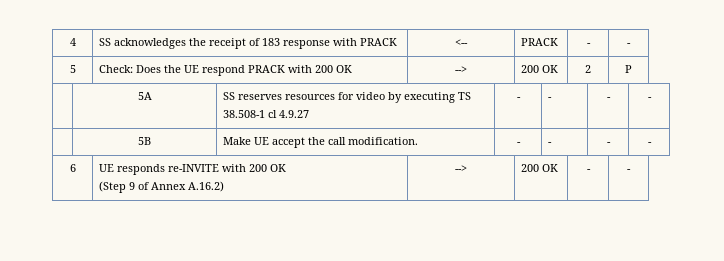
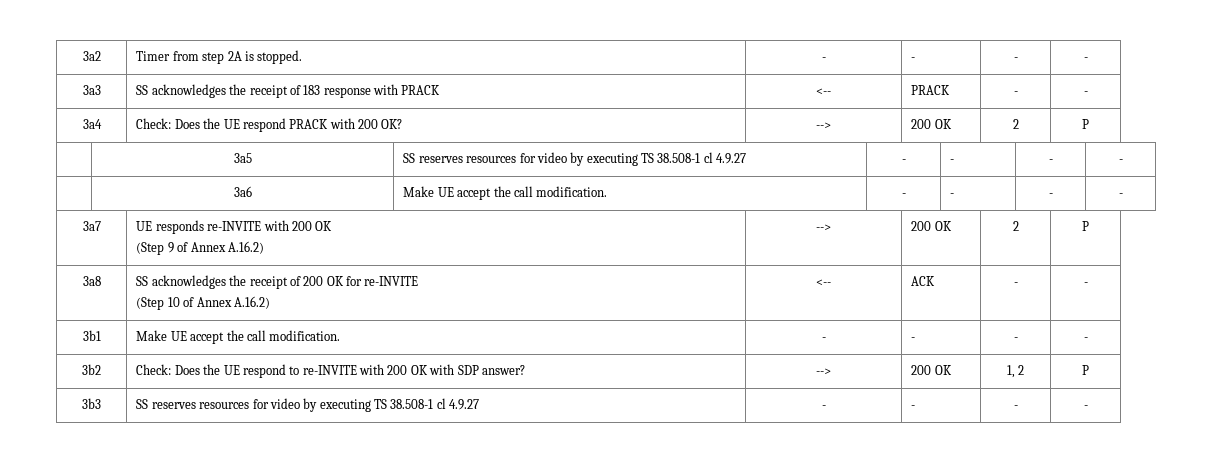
- 4 | SS acknowledges the receipt of 183 response with PRACK | <-- | PRACK | - | -
+ 3a2 | Timer from step 2A is stopped. | - | - | - | -
+ 3a3 | SS acknowledges the receipt of 183 response with PRACK | <-- | PRACK | - | -
- 5 | Check: Does the UE respond PRACK with 200 OK | --> | 200 OK | 2 | P
+ 3a4 | Check: Does the UE respond PRACK with 200 OK? | --> | 200 OK | 2 | P
- | 5A | SS reserves resources for video by executing TS 38.508-1 cl 4.9.27 | - | - | - | -
+ | 3a5 | SS reserves resources for video by executing TS 38.508-1 cl 4.9.27 | - | - | - | -
- | 5B | Make UE accept the call modification. | - | - | - | -
+ | 3a6 | Make UE accept the call modification. | - | - | - | -
- 6 | UE responds re-INVITE with 200 OK
- (Step 9 of Annex A.16.2) | --> | 200 OK | - | -
+ 3a7 | UE responds re-INVITE with 200 OK
+ (Step 9 of Annex A.16.2) | --> | 200 OK | 2 | P
+ 3a8 | SS acknowledges the receipt of 200 OK for re-INVITE
+ (Step 10 of Annex A.16.2) | <-- | ACK | - | -
+ 3b1 | Make UE accept the call modification. | - | - | - | -
+ 3b2 | Check: Does the UE respond to re-INVITE with 200 OK with SDP answer? | --> | 200 OK | 1, 2 | P
+ 3b3 | SS reserves resources for video by executing TS 38.508-1 cl 4.9.27 | - | - | - | -

